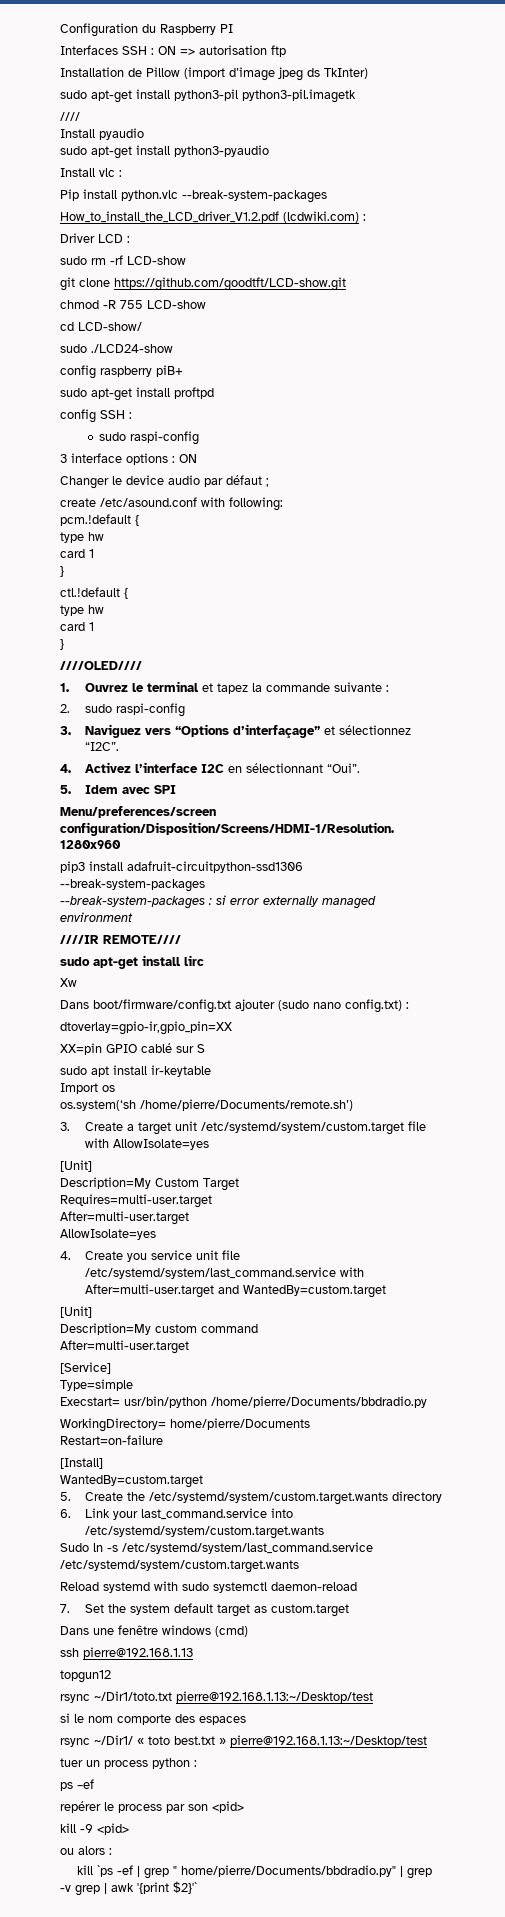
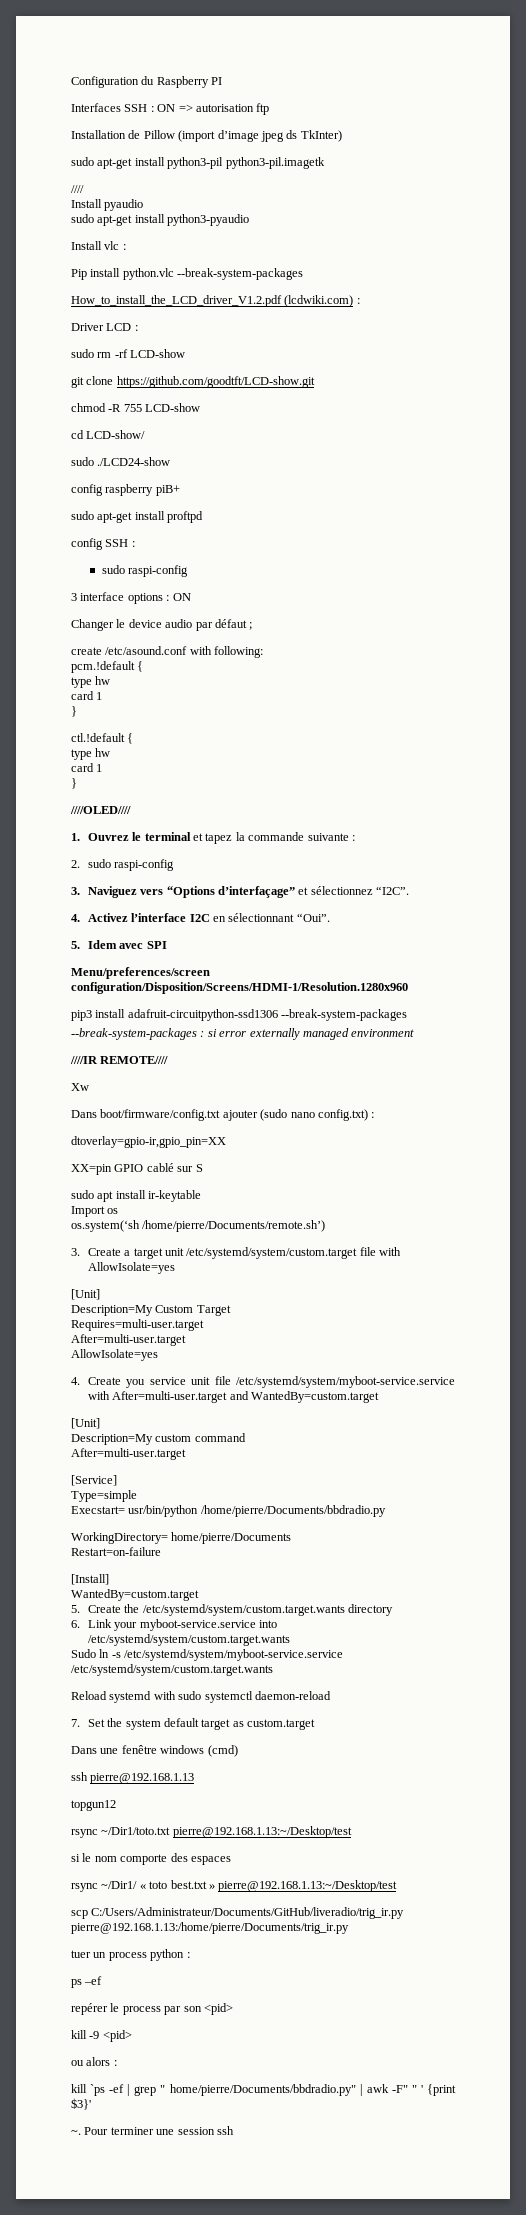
- sudo apt-get install lirc
- 4. Create you service unit file /etc/systemd/system/last_command.service with After=multi-user.target and WantedBy=custom.target
+ 4. Create you service unit file /etc/systemd/system/myboot-service.service with After=multi-user.target and WantedBy=custom.target
- 6. Link your last_command.service into /etc/systemd/system/custom.target.wants
+ 6. Link your myboot-service.service into /etc/systemd/system/custom.target.wants
- Sudo ln -s /etc/systemd/system/last_command.service /etc/systemd/system/custom.target.wants
+ Sudo ln -s /etc/systemd/system/myboot-service.service /etc/systemd/system/custom.target.wants
+ scp C:/Users/Administrateur/Documents/GitHub/liveradio/trig_ir.py pierre@192.168.1.13:/home/pierre/Documents/trig_ir.py
- kill `ps -ef | grep " home/pierre/Documents/bbdradio.py" | grep -v grep | awk '{print $2}'`
+ kill `ps -ef | grep " home/pierre/Documents/bbdradio.py" | awk -F" " ' {print $3}'
+ ~. Pour terminer une session ssh

